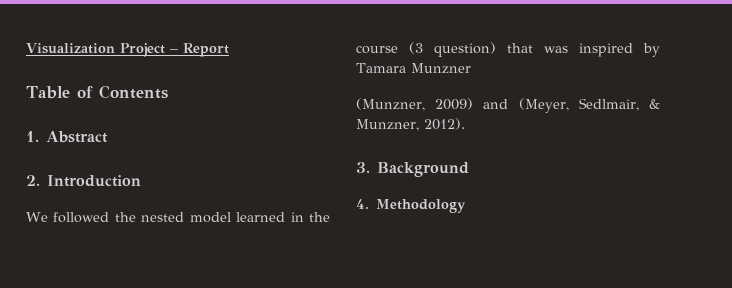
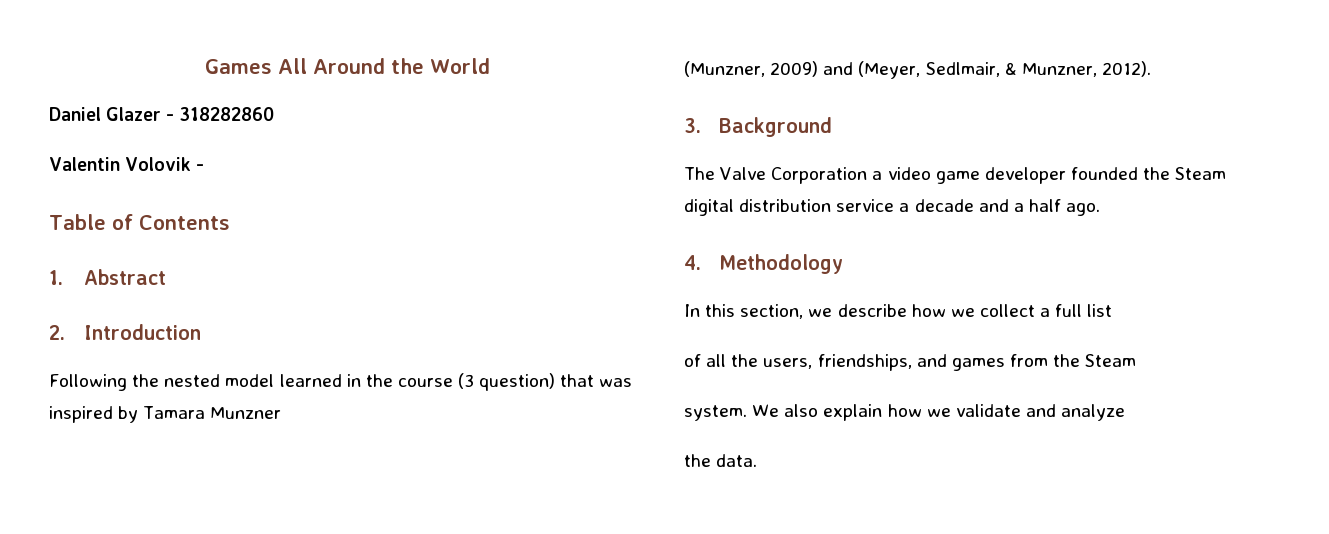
- Visualization Project – Report
+ Games All Around the World
+ Daniel Glazer - 318282860
+ Valentin Volovik -
- We followed the nested model learned in the course (3 question) that was inspired by Tamara Munzner
+ Following the nested model learned in the course (3 question) that was inspired by Tamara Munzner
+ The Valve Corporation a video game developer founded the Steam digital distribution service a decade and a half ago.
  4. Methodology
+ In this section, we describe how we collect a full list
+ of all the users, friendships, and games from the Steam
+ system. We also explain how we validate and analyze
+ the data.

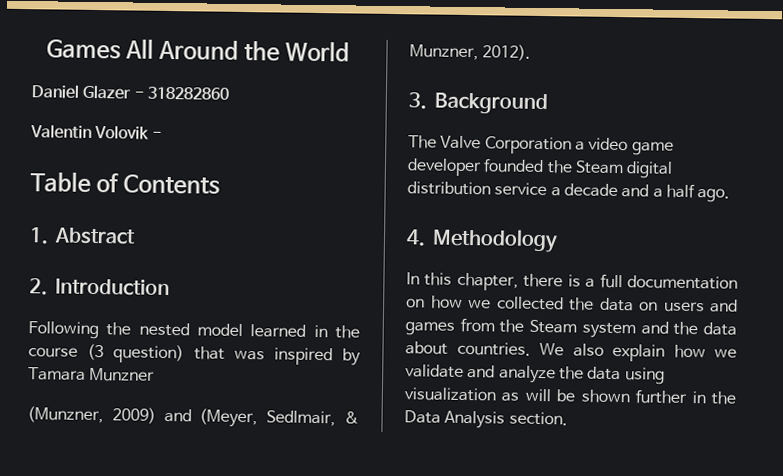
- In this section, we describe how we collect a full list
- of all the users, friendships, and games from the Steam
- system.
+ In this chapter, there is a full documentation on how we collected the data on users and games from the Steam system and the data about countries.
- We also explain how we validate and analyze
- the data.
+ We also explain how we validate and analyze the data using visualization as will be shown further in the Data Analysis section.

